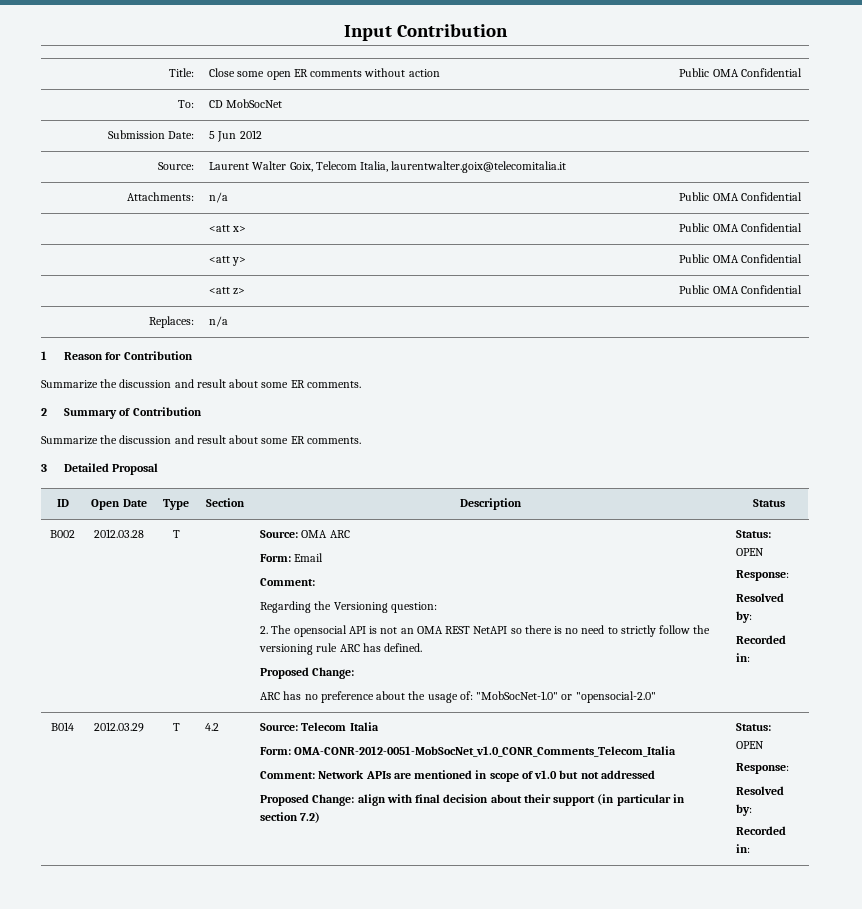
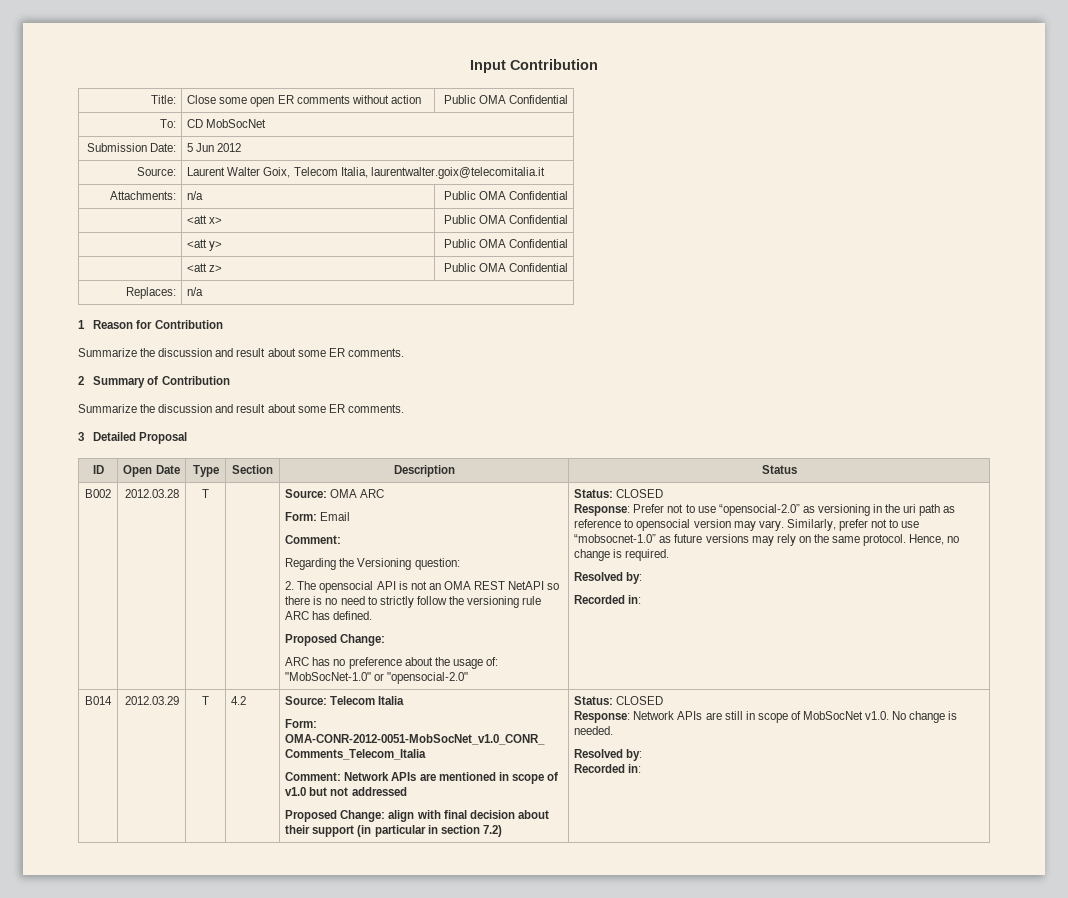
- ARC has no preference about the usage of: "MobSocNet-1.0" or "opensocial-2.0" | Status: OPEN
- Response:
+ ARC has no preference about the usage of: "MobSocNet-1.0" or "opensocial-2.0" | Status: CLOSED
+ Response: Prefer not to use “opensocial-2.0” as versioning in the uri path as reference to opensocial version may vary. Similarly, prefer not to use “mobsocnet-1.0” as future versions may rely on the same protocol. Hence, no change is required.
- Proposed Change: align with final decision about their support (in particular in section 7.2) | Status: OPEN
- Response:
+ Proposed Change: align with final decision about their support (in particular in section 7.2) | Status: CLOSED
+ Response: Network APIs are still in scope of MobSocNet v1.0. No change is needed.

